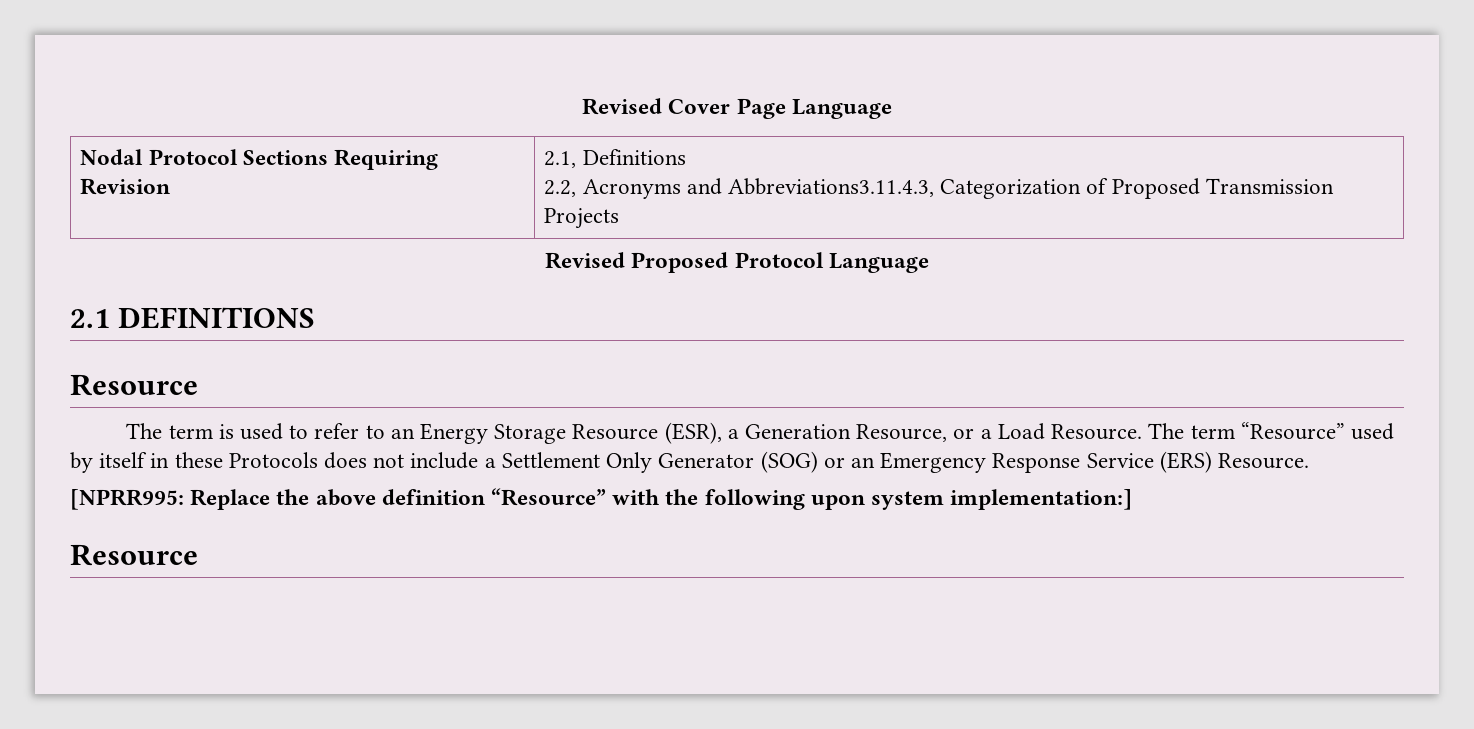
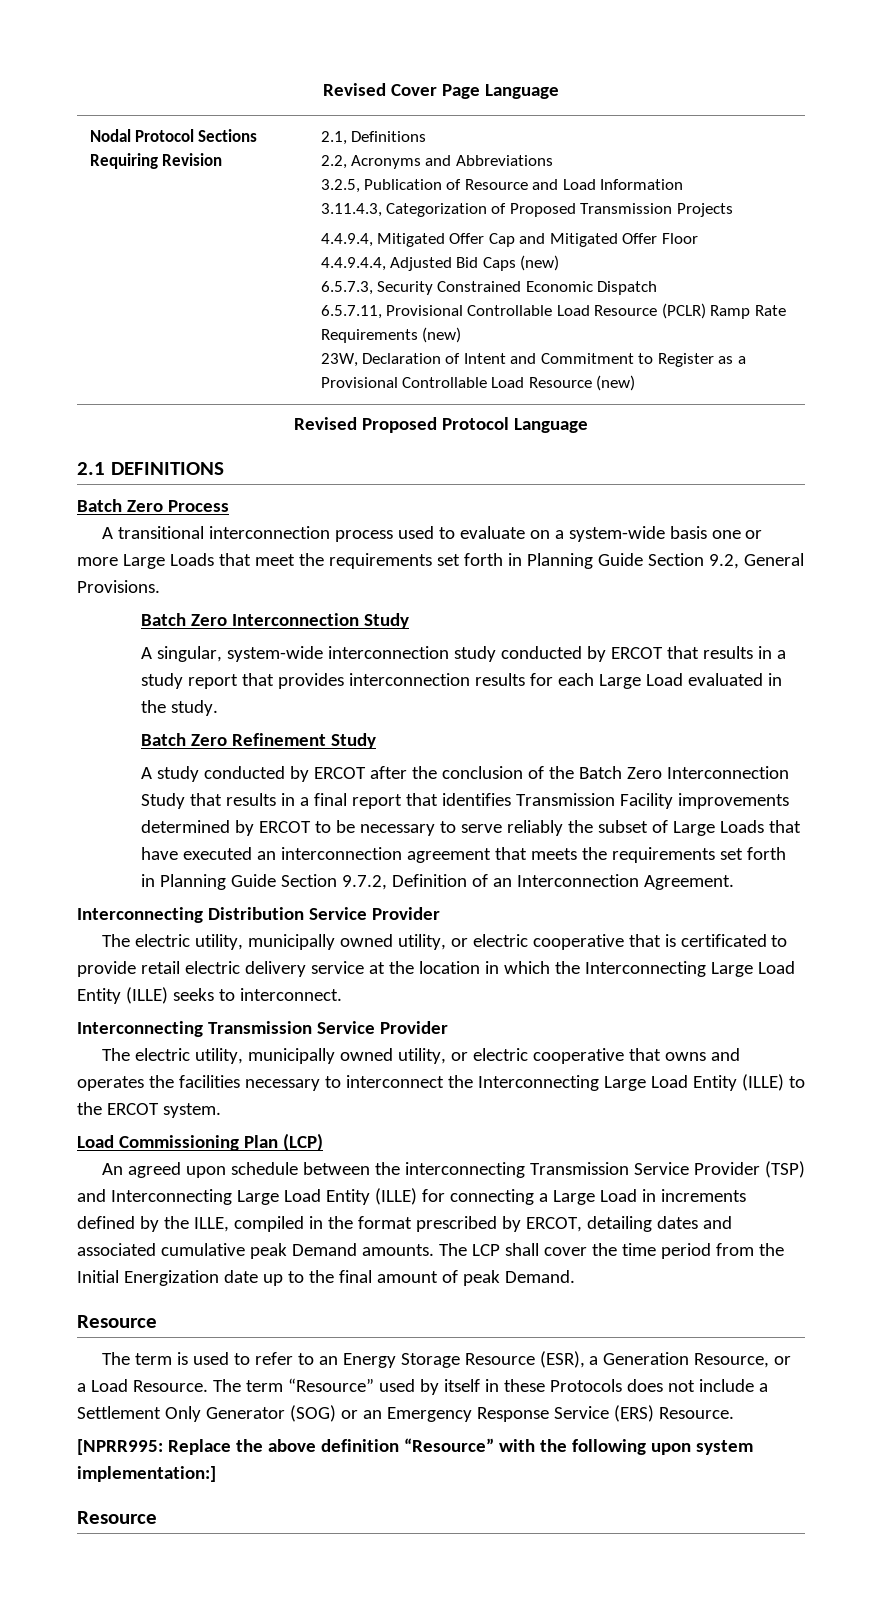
- 2.2, Acronyms and Abbreviations3.11.4.3, Categorization of Proposed Transmission Projects
+ 2.2, Acronyms and Abbreviations
+ 3.2.5, Publication of Resource and Load Information
+ 3.11.4.3, Categorization of Proposed Transmission Projects
+ 4.4.9.4, Mitigated Offer Cap and Mitigated Offer Floor
+ 4.4.9.4.4, Adjusted Bid Caps (new)
+ 6.5.7.3, Security Constrained Economic Dispatch
+ 6.5.7.11, Provisional Controllable Load Resource (PCLR) Ramp Rate Requirements (new)
+ 23W, Declaration of Intent and Commitment to Register as a Provisional Controllable Load Resource (new)
+ Batch Zero Process
+ A transitional interconnection process used to evaluate on a system-wide basis one or more Large Loads that meet the requirements set forth in Planning Guide Section 9.2, General Provisions.
+ Batch Zero Interconnection Study
+ A singular, system-wide interconnection study conducted by ERCOT that results in a study report that provides interconnection results for each Large Load evaluated in the study.
+ Batch Zero Refinement Study
+ A study conducted by ERCOT after the conclusion of the Batch Zero Interconnection Study that results in a final report that identifies Transmission Facility improvements determined by ERCOT to be necessary to serve reliably the subset of Large Loads that have executed an interconnection agreement that meets the requirements set forth in Planning Guide Section 9.7.2, Definition of an Interconnection Agreement.
+ Interconnecting Distribution Service Provider
+ The electric utility, municipally owned utility, or electric cooperative that is certificated to provide retail electric delivery service at the location in which the Interconnecting Large Load Entity (ILLE) seeks to interconnect.
+ Interconnecting Transmission Service Provider
+ The electric utility, municipally owned utility, or electric cooperative that owns and operates the facilities necessary to interconnect the Interconnecting Large Load Entity (ILLE) to the ERCOT system.
+ Load Commissioning Plan (LCP)
+ An agreed upon schedule between the interconnecting Transmission Service Provider (TSP) and Interconnecting Large Load Entity (ILLE) for connecting a Large Load in increments defined by the ILLE, compiled in the format prescribed by ERCOT, detailing dates and associated cumulative peak Demand amounts. The LCP shall cover the time period from the Initial Energization date up to the final amount of peak Demand.

